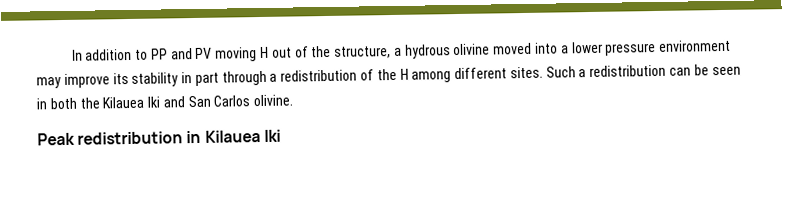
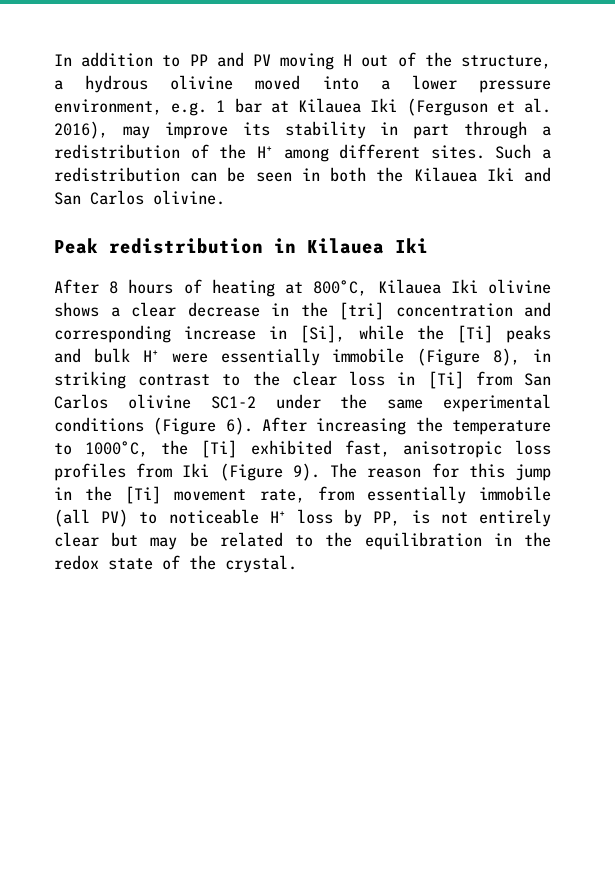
- In addition to PP and PV moving H out of the structure, a hydrous olivine moved into a lower pressure environment may improve its stability in part through a redistribution of the H among different sites.
+ In addition to PP and PV moving H out of the structure, a hydrous olivine moved into a lower pressure environment, e.g. 1 bar at Kilauea Iki (Ferguson et al. 2016), may improve its stability in part through a redistribution of the H+ among different sites.
+ After 8 hours of heating at 800°C, Kilauea Iki olivine shows a clear decrease in the [tri] concentration and corresponding increase in [Si], while the [Ti] peaks and bulk H+ were essentially immobile (Figure 8), in striking contrast to the clear loss in [Ti] from San Carlos olivine SC1-2 under the same experimental conditions (Figure 6). After increasing the temperature to 1000°C, the [Ti] exhibited fast, anisotropic loss profiles from Iki (Figure 9). The reason for this jump in the [Ti] movement rate, from essentially immobile (all PV) to noticeable H+ loss by PP, is not entirely clear but may be related to the equilibration in the redox state of the crystal.

